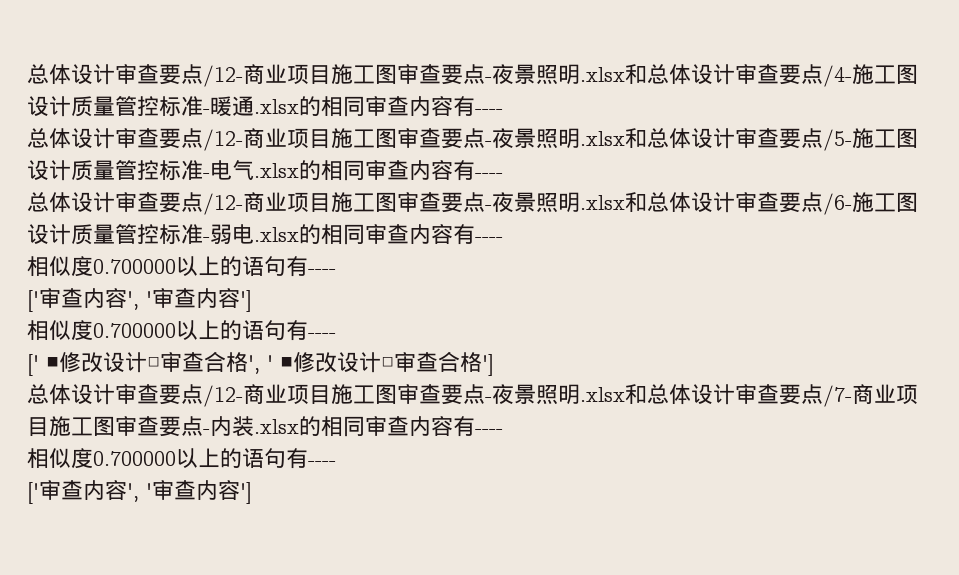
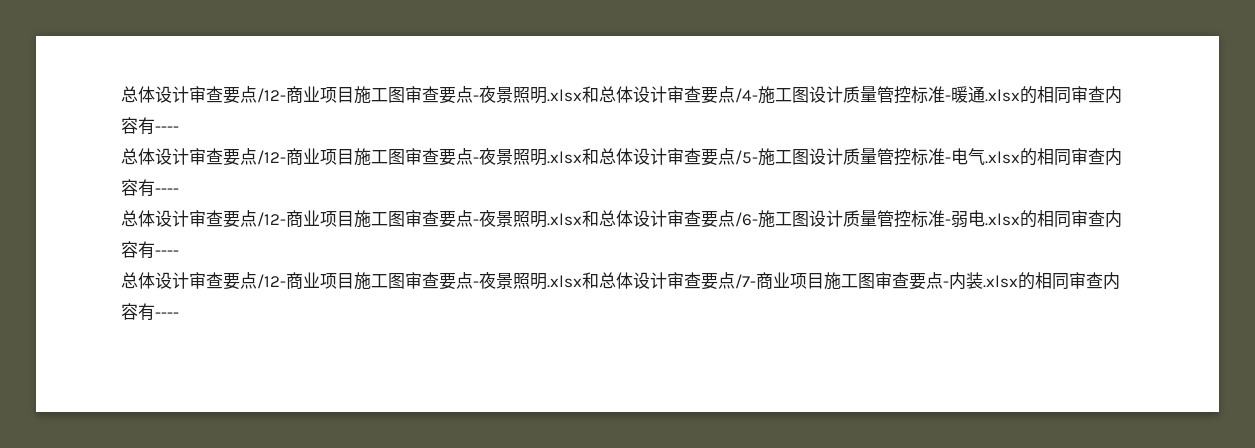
  总体设计审查要点/12-商业项目施工图审查要点-夜景照明.xlsx和总体设计审查要点/6-施工图设计质量管控标准-弱电.xlsx的相同审查内容有----
- 相似度0.700000以上的语句有----
- ['审查内容', '审查内容']
- 相似度0.700000以上的语句有----
- [' ■修改设计□审查合格', ' ■修改设计□审查合格']
  总体设计审查要点/12-商业项目施工图审查要点-夜景照明.xlsx和总体设计审查要点/7-商业项目施工图审查要点-内装.xlsx的相同审查内容有----
- 相似度0.700000以上的语句有----
- ['审查内容', '审查内容']

